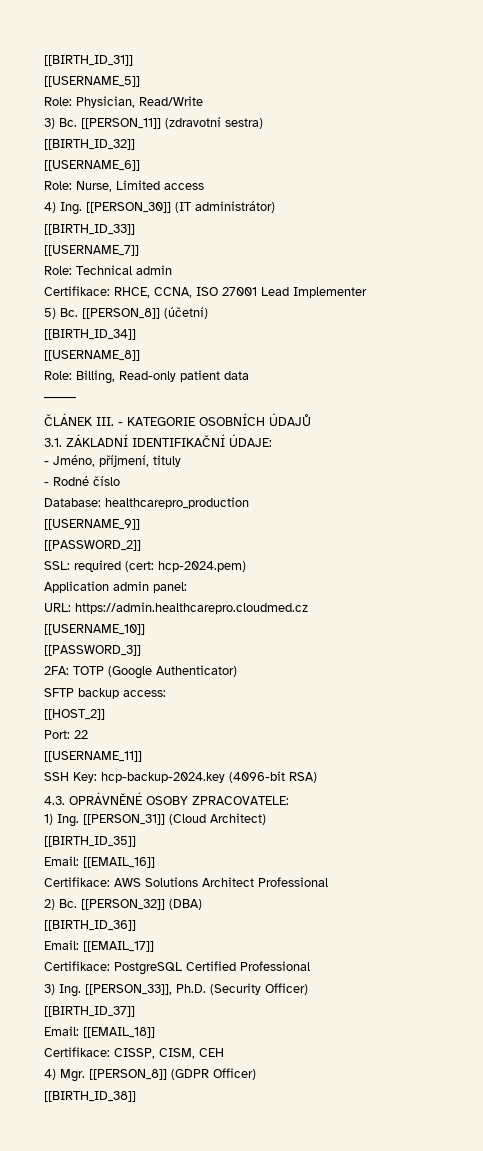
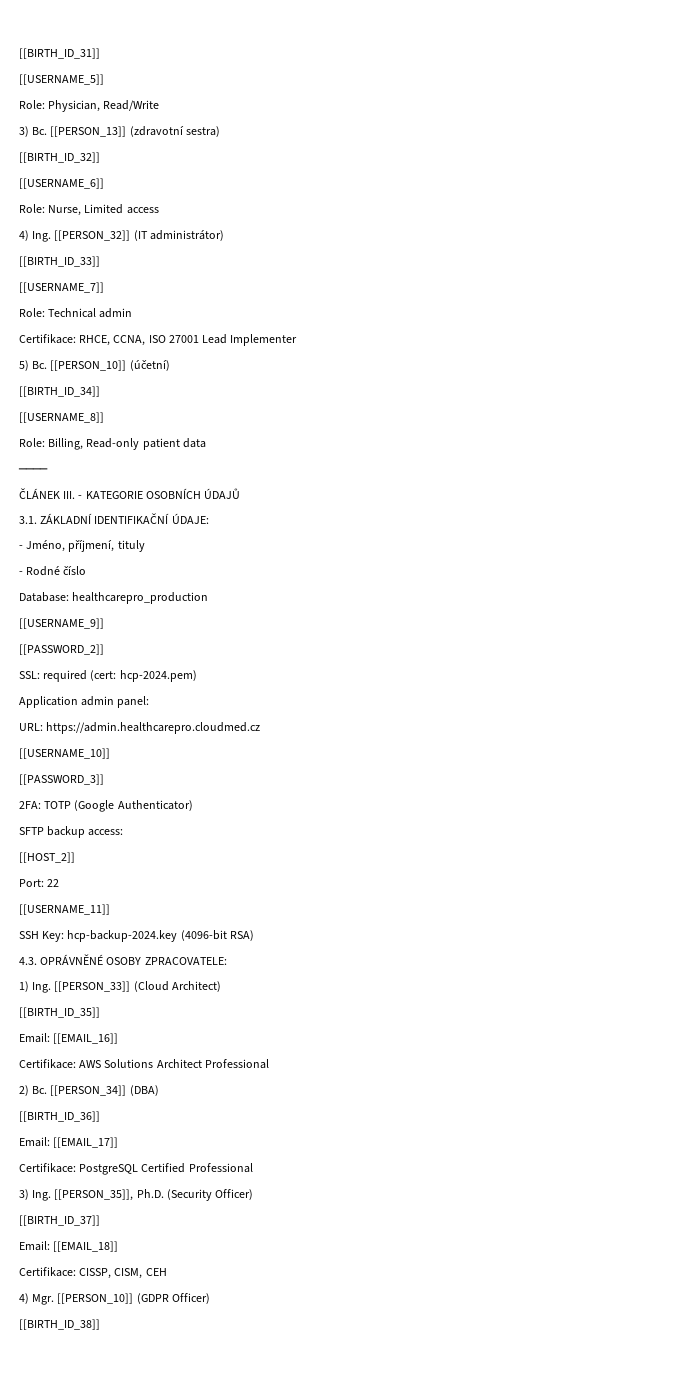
- 3) Bc. [[PERSON_11]] (zdravotní sestra)
+ 3) Bc. [[PERSON_13]] (zdravotní sestra)
- 4) Ing. [[PERSON_30]] (IT administrátor)
+ 4) Ing. [[PERSON_32]] (IT administrátor)
- 5) Bc. [[PERSON_8]] (účetní)
+ 5) Bc. [[PERSON_10]] (účetní)
- 1) Ing. [[PERSON_31]] (Cloud Architect)
+ 1) Ing. [[PERSON_33]] (Cloud Architect)
- 2) Bc. [[PERSON_32]] (DBA)
+ 2) Bc. [[PERSON_34]] (DBA)
- 3) Ing. [[PERSON_33]], Ph.D. (Security Officer)
+ 3) Ing. [[PERSON_35]], Ph.D. (Security Officer)
- 4) Mgr. [[PERSON_8]] (GDPR Officer)
+ 4) Mgr. [[PERSON_10]] (GDPR Officer)

